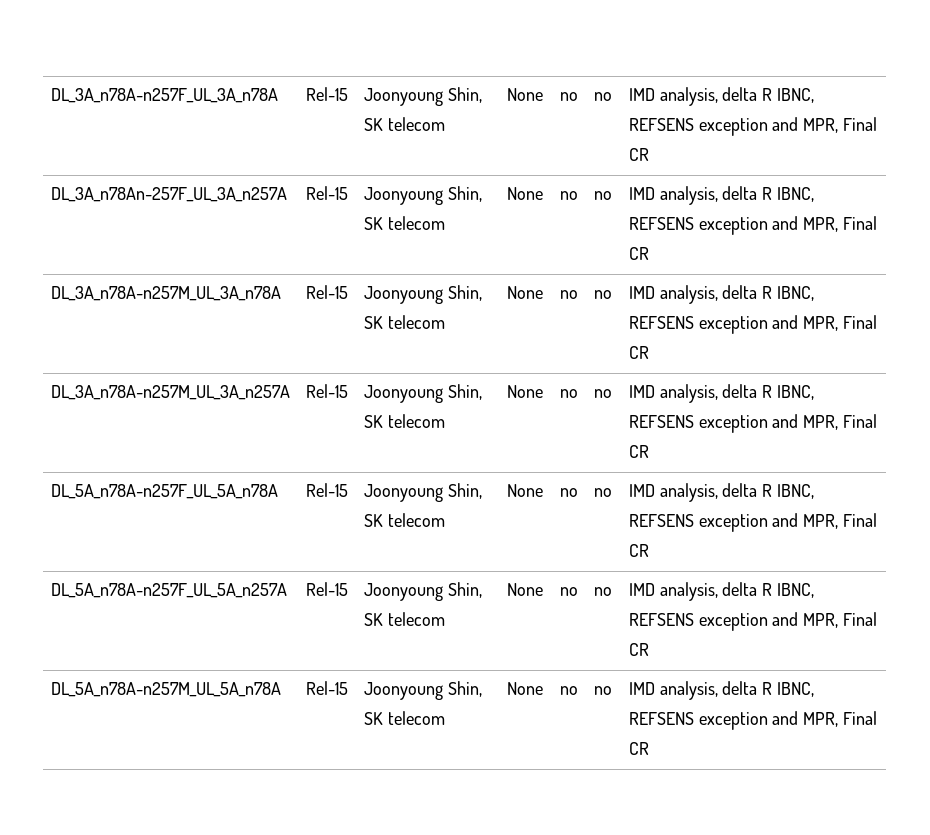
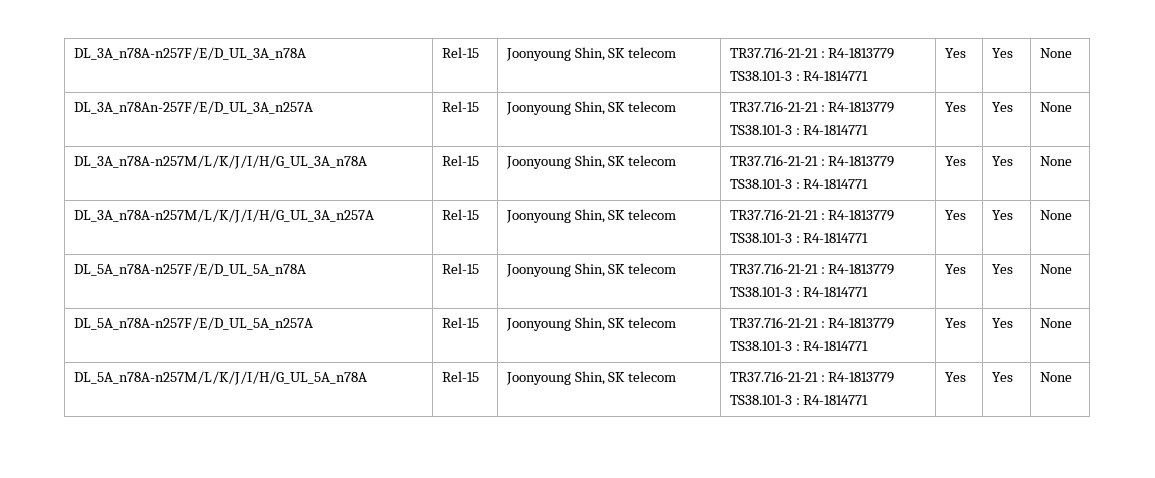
- DL_3A_n78A-n257F_UL_3A_n78A | Rel-15 | Joonyoung Shin, SK telecom | None | no | no | IMD analysis, delta R IBNC, REFSENS exception and MPR, Final CR
- DL_3A_n78An-257F_UL_3A_n257A | Rel-15 | Joonyoung Shin, SK telecom | None | no | no | IMD analysis, delta R IBNC, REFSENS exception and MPR, Final CR
- DL_3A_n78A-n257M_UL_3A_n78A | Rel-15 | Joonyoung Shin, SK telecom | None | no | no | IMD analysis, delta R IBNC, REFSENS exception and MPR, Final CR
- DL_3A_n78A-n257M_UL_3A_n257A | Rel-15 | Joonyoung Shin, SK telecom | None | no | no | IMD analysis, delta R IBNC, REFSENS exception and MPR, Final CR
- DL_5A_n78A-n257F_UL_5A_n78A | Rel-15 | Joonyoung Shin, SK telecom | None | no | no | IMD analysis, delta R IBNC, REFSENS exception and MPR, Final CR
- DL_5A_n78A-n257F_UL_5A_n257A | Rel-15 | Joonyoung Shin, SK telecom | None | no | no | IMD analysis, delta R IBNC, REFSENS exception and MPR, Final CR
- DL_5A_n78A-n257M_UL_5A_n78A | Rel-15 | Joonyoung Shin, SK telecom | None | no | no | IMD analysis, delta R IBNC, REFSENS exception and MPR, Final CR
+ DL_3A_n78A-n257F/E/D_UL_3A_n78A | Rel-15 | Joonyoung Shin, SK telecom | TR37.716-21-21 : R4-1813779
+ TS38.101-3 : R4-1814771 | Yes | Yes | None
+ DL_3A_n78An-257F/E/D_UL_3A_n257A | Rel-15 | Joonyoung Shin, SK telecom | TR37.716-21-21 : R4-1813779
+ TS38.101-3 : R4-1814771 | Yes | Yes | None
+ DL_3A_n78A-n257M/L/K/J/I/H/G_UL_3A_n78A | Rel-15 | Joonyoung Shin, SK telecom | TR37.716-21-21 : R4-1813779
+ TS38.101-3 : R4-1814771 | Yes | Yes | None
+ DL_3A_n78A-n257M/L/K/J/I/H/G_UL_3A_n257A | Rel-15 | Joonyoung Shin, SK telecom | TR37.716-21-21 : R4-1813779
+ TS38.101-3 : R4-1814771 | Yes | Yes | None
+ DL_5A_n78A-n257F/E/D_UL_5A_n78A | Rel-15 | Joonyoung Shin, SK telecom | TR37.716-21-21 : R4-1813779
+ TS38.101-3 : R4-1814771 | Yes | Yes | None
+ DL_5A_n78A-n257F/E/D_UL_5A_n257A | Rel-15 | Joonyoung Shin, SK telecom | TR37.716-21-21 : R4-1813779
+ TS38.101-3 : R4-1814771 | Yes | Yes | None
+ DL_5A_n78A-n257M/L/K/J/I/H/G_UL_5A_n78A | Rel-15 | Joonyoung Shin, SK telecom | TR37.716-21-21 : R4-1813779
+ TS38.101-3 : R4-1814771 | Yes | Yes | None

